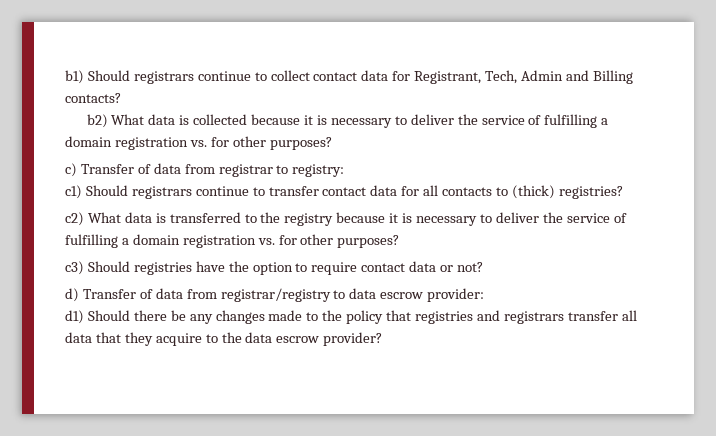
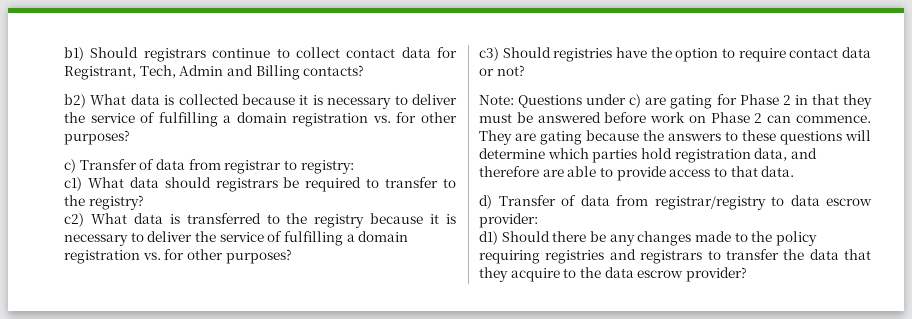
- c1) Should registrars continue to transfer contact data for all contacts to (thick) registries?
+ c1) What data should registrars be required to transfer to the registry?
+ Note: Questions under c) are gating for Phase 2 in that they must be answered before work on Phase 2 can commence. They are gating because the answers to these questions will determine which parties hold registration data, and therefore are able to provide access to that data.
- d1) Should there be any changes made to the policy that registries and registrars transfer all data that they acquire to the data escrow provider?
+ d1) Should there be any changes made to the policy requiring registries and registrars to transfer the data that they acquire to the data escrow provider?

